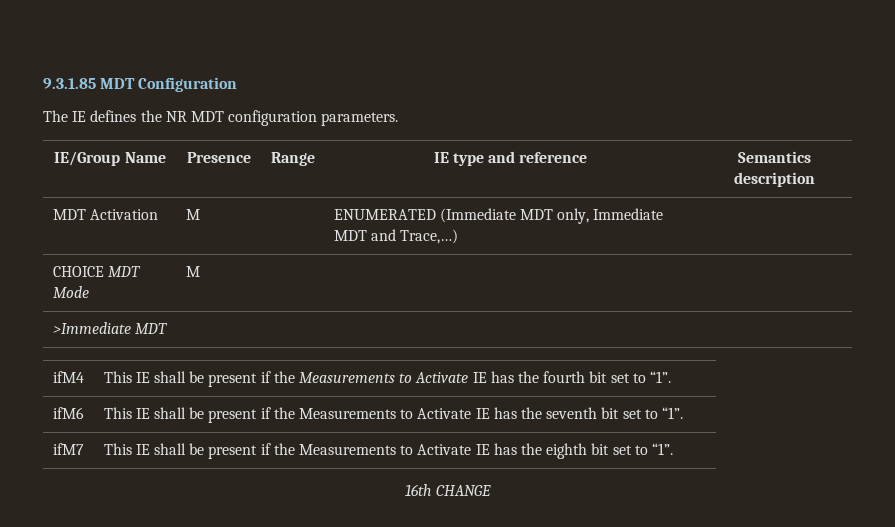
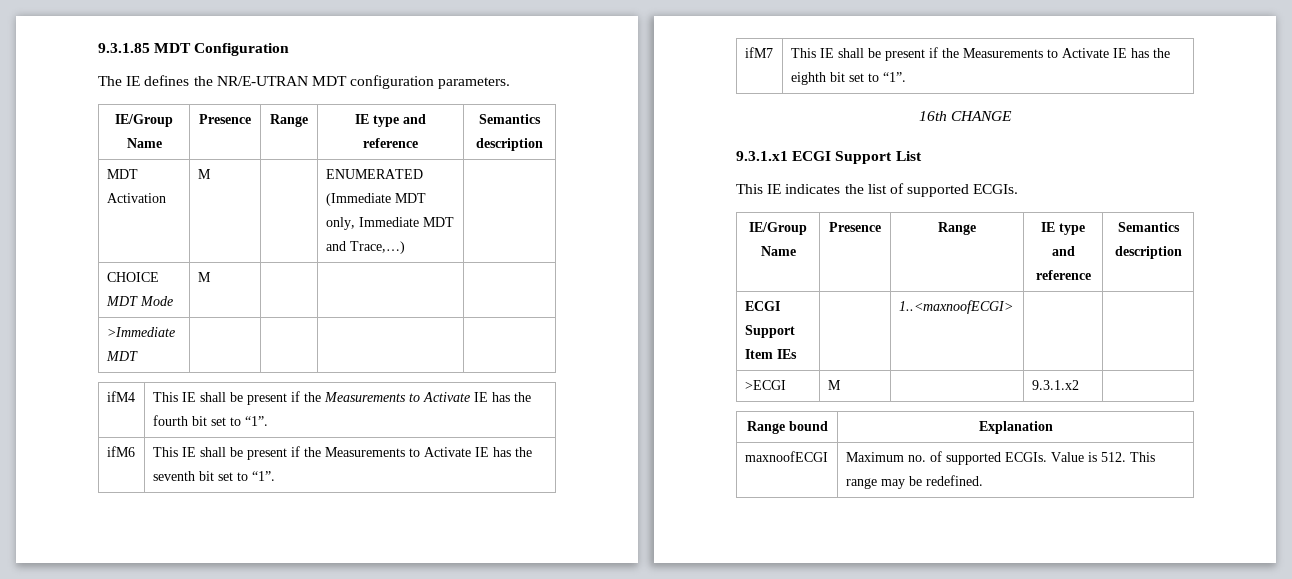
- The IE defines the NR MDT configuration parameters.
+ The IE defines the NR/E-UTRAN MDT configuration parameters.
+ 9.3.1.x1 ECGI Support List
+ This IE indicates the list of supported ECGIs.
+ IE/Group Name | Presence | Range | IE type and reference | Semantics description
+ ECGI Support Item IEs | | 1..<maxnoofECGI> | |
+ >ECGI | M | | 9.3.1.x2 |
+ Range bound | Explanation
+ maxnoofECGI | Maximum no. of supported ECGIs. Value is 512. This range may be redefined.

